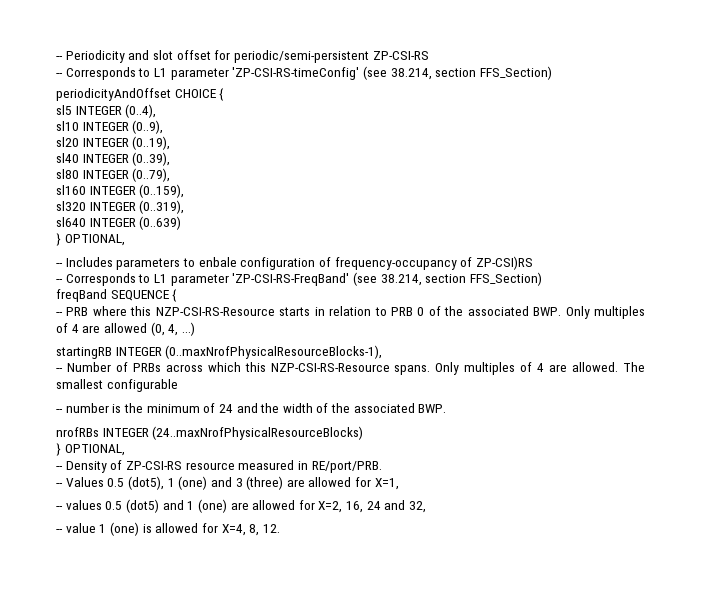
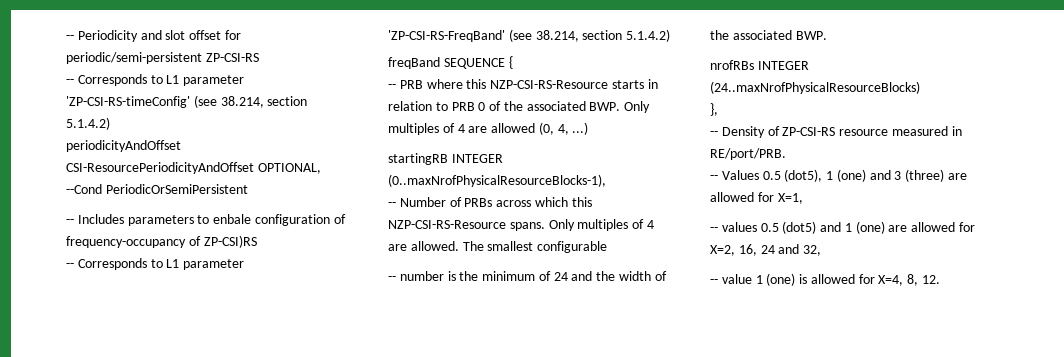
- -- Corresponds to L1 parameter 'ZP-CSI-RS-timeConfig' (see 38.214, section FFS_Section)
+ -- Corresponds to L1 parameter 'ZP-CSI-RS-timeConfig' (see 38.214, section 5.1.4.2)
- periodicityAndOffset CHOICE {
- sl5 INTEGER (0..4),
- sl10 INTEGER (0..9),
- sl20 INTEGER (0..19),
- sl40 INTEGER (0..39),
- sl80 INTEGER (0..79),
- sl160 INTEGER (0..159),
- sl320 INTEGER (0..319),
- sl640 INTEGER (0..639)
- } OPTIONAL,
+ periodicityAndOffset CSI-ResourcePeriodicityAndOffset OPTIONAL, --Cond PeriodicOrSemiPersistent
- -- Corresponds to L1 parameter 'ZP-CSI-RS-FreqBand' (see 38.214, section FFS_Section)
+ -- Corresponds to L1 parameter 'ZP-CSI-RS-FreqBand' (see 38.214, section 5.1.4.2)
  nrofRBs INTEGER (24..maxNrofPhysicalResourceBlocks)
- } OPTIONAL,
+ },

